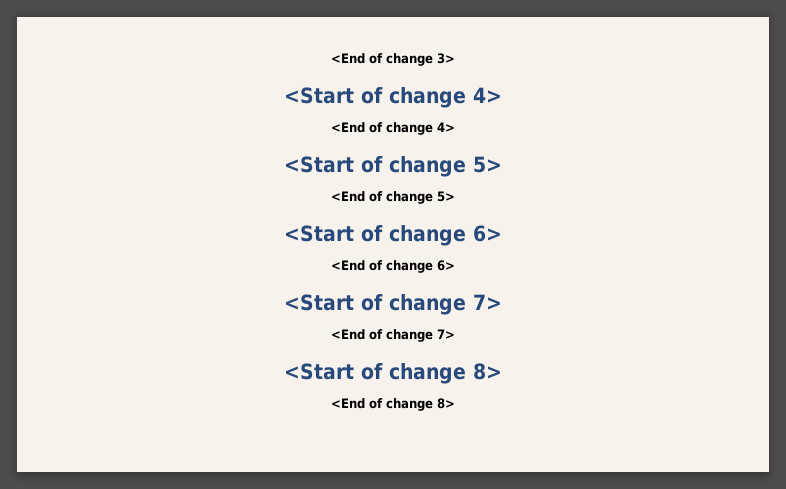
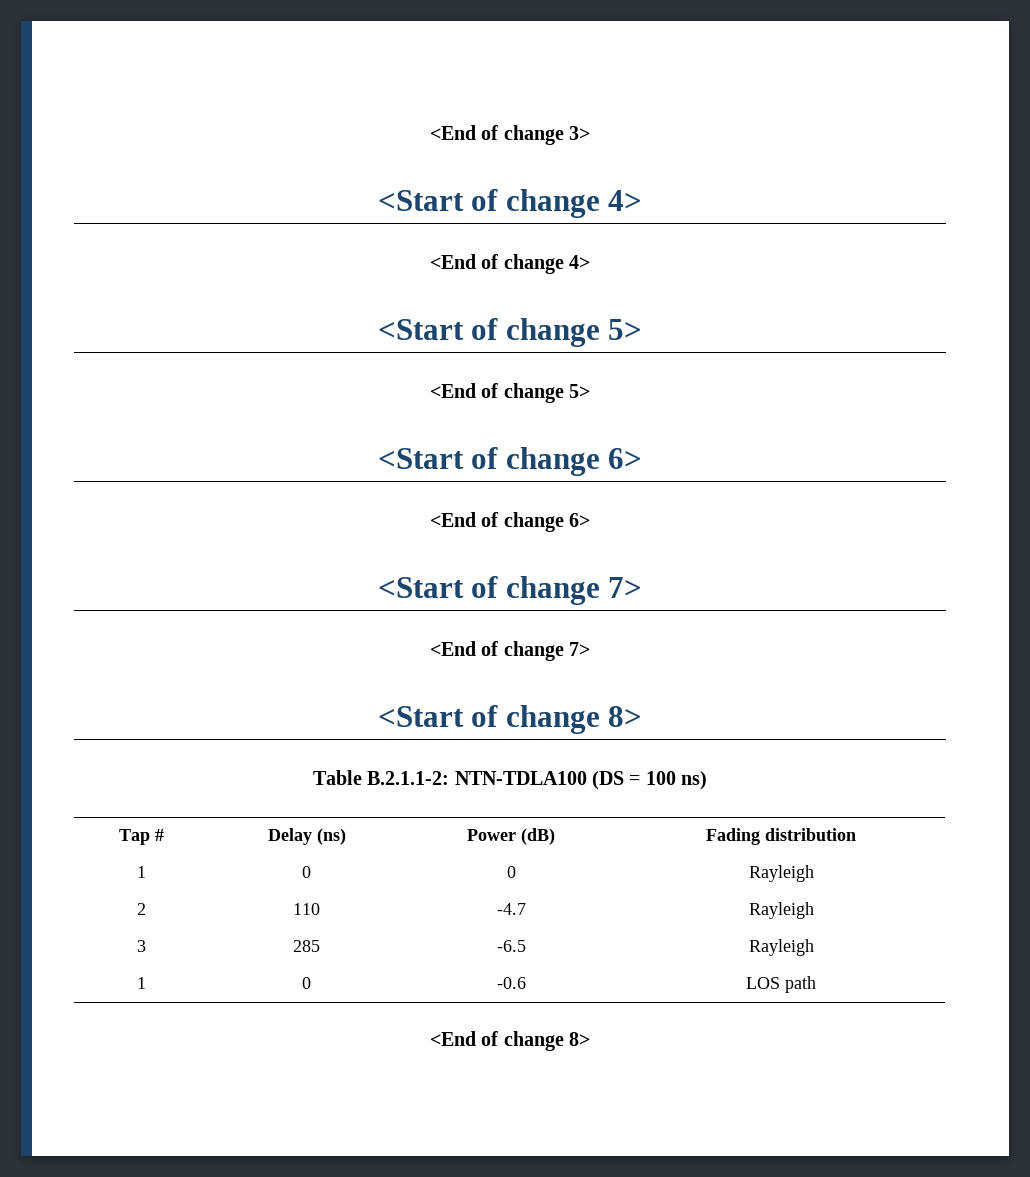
+ Table B.2.1.1-2: NTN-TDLA100 (DS = 100 ns)
+ Tap # | Delay (ns) | Power (dB) | Fading distribution
+ 1 | 0 | 0 | Rayleigh
+ 2 | 110 | -4.7 | Rayleigh
+ 3 | 285 | -6.5 | Rayleigh
+ 1 | 0 | -0.6 | LOS path

